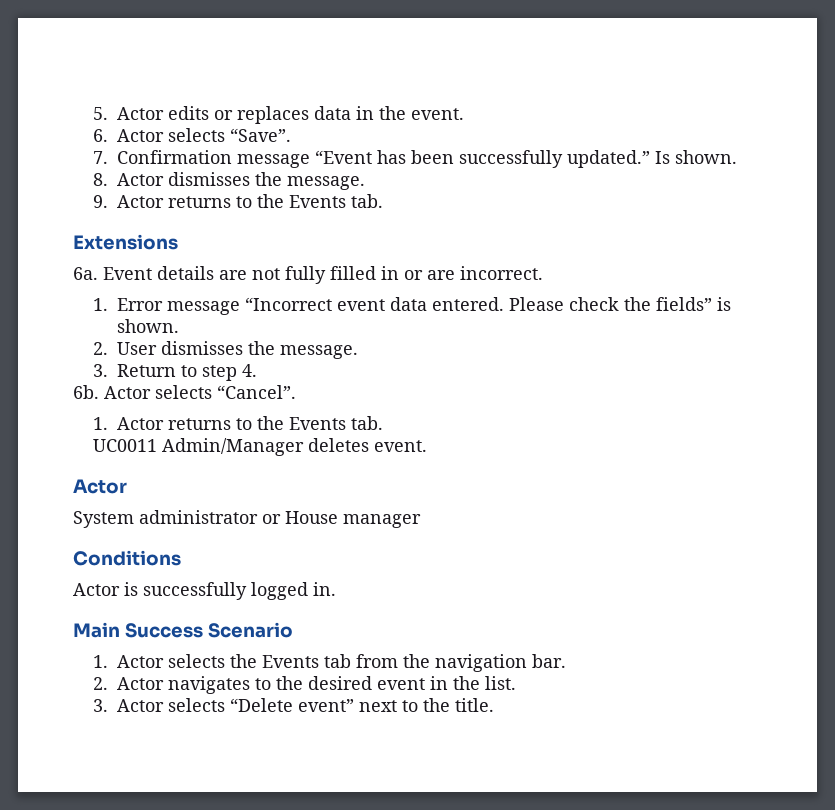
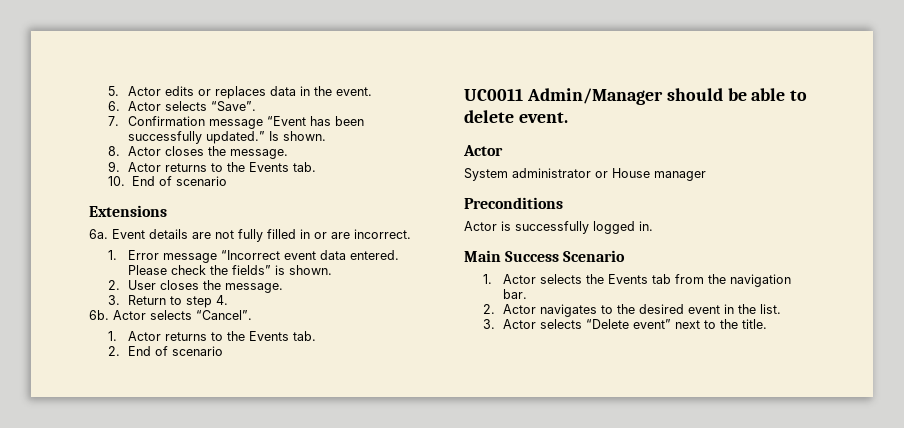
- 8. Actor dismisses the message.
+ 8. Actor closes the message.
+ 10. End of scenario
- 2. User dismisses the message.
+ 2. User closes the message.
- UC0011 Admin/Manager deletes event.
+ 2. End of scenario
+ UC0011 Admin/Manager should be able to delete event.
- Conditions
+ Preconditions

